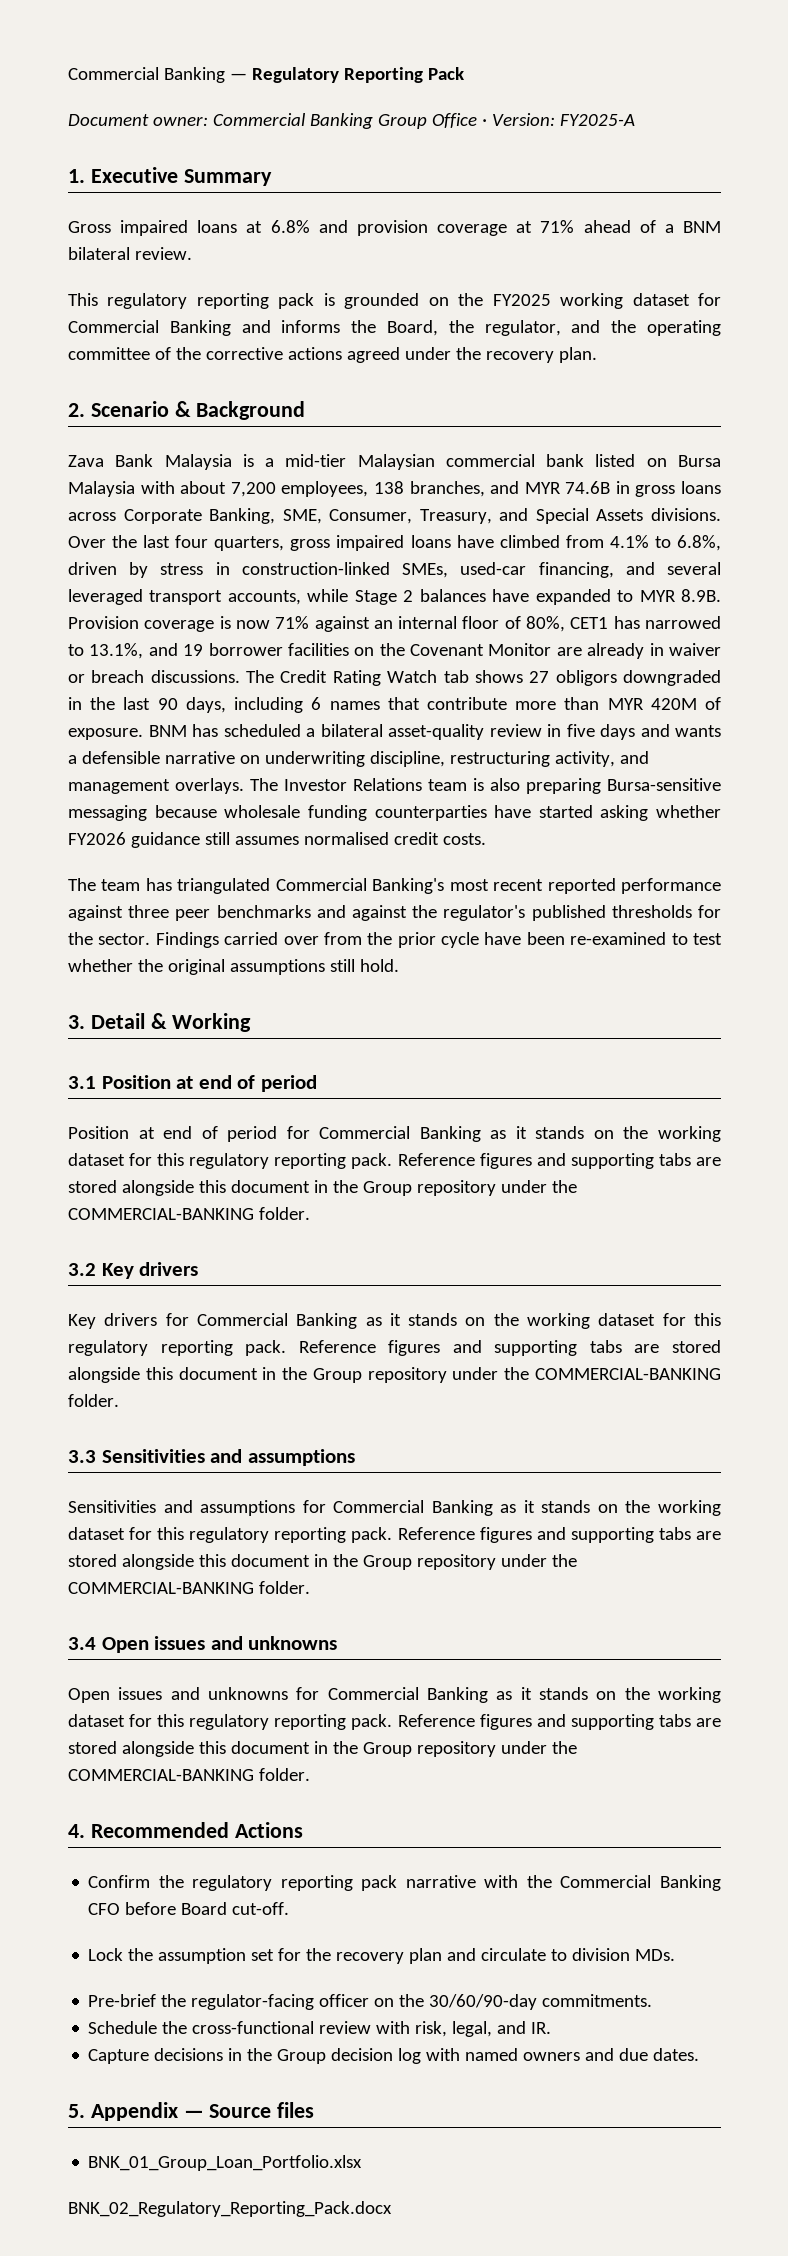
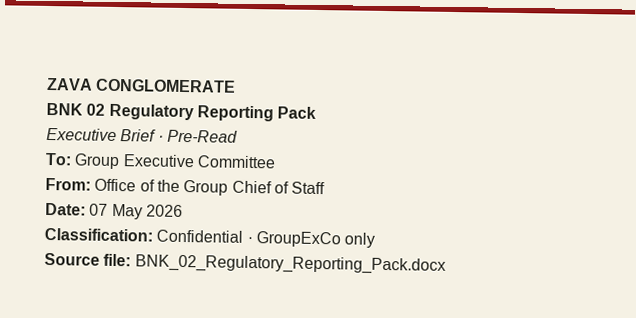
- Commercial Banking — Regulatory Reporting Pack
+ ZAVA CONGLOMERATE
+ BNK 02 Regulatory Reporting Pack
- Document owner: Commercial Banking Group Office · Version: FY2025-A
- 1. Executive Summary
- Gross impaired loans at 6.8% and provision coverage at 71% ahead of a BNM bilateral review.
- This regulatory reporting pack is grounded on the FY2025 working dataset for Commercial Banking and informs the Board, the regulator, and the operating committee of the corrective actions agreed under the recovery plan.
- 2. Scenario & Background
- Zava Bank Malaysia is a mid-tier Malaysian commercial bank listed on Bursa Malaysia with about 7,200 employees, 138 branches, and MYR 74.6B in gross loans across Corporate Banking, SME, Consumer, Treasury, and Special Assets divisions. Over the last four quarters, gross impaired loans have climbed from 4.1% to 6.8%, driven by stress in construction-linked SMEs, used-car financing, and several leveraged transport accounts, while Stage 2 balances have expanded to MYR 8.9B. Provision coverage is now 71% against an internal floor of 80%, CET1 has narrowed to 13.1%, and 19 borrower facilities on the Covenant Monitor are already in waiver or breach discussions. The Credit Rating Watch tab shows 27 obligors downgraded in the last 90 days, including 6 names that contribute more than MYR 420M of exposure. BNM has scheduled a bilateral asset-quality review in five days and wants a defensible narrative on underwriting discipline, restructuring activity, and management overlays. The Investor Relations team is also preparing Bursa-sensitive messaging because wholesale funding counterparties have started asking whether FY2026 guidance still assumes normalised credit costs.
- The team has triangulated Commercial Banking's most recent reported performance against three peer benchmarks and against the regulator's published thresholds for the sector. Findings carried over from the prior cycle have been re-examined to test whether the original assumptions still hold.
- 3. Detail & Working
- 3.1 Position at end of period
- Position at end of period for Commercial Banking as it stands on the working dataset for this regulatory reporting pack. Reference figures and supporting tabs are stored alongside this document in the Group repository under the COMMERCIAL-BANKING folder.
- 3.2 Key drivers
- Key drivers for Commercial Banking as it stands on the working dataset for this regulatory reporting pack. Reference figures and supporting tabs are stored alongside this document in the Group repository under the COMMERCIAL-BANKING folder.
- 3.3 Sensitivities and assumptions
- Sensitivities and assumptions for Commercial Banking as it stands on the working dataset for this regulatory reporting pack. Reference figures and supporting tabs are stored alongside this document in the Group repository under the COMMERCIAL-BANKING folder.
- 3.4 Open issues and unknowns
- Open issues and unknowns for Commercial Banking as it stands on the working dataset for this regulatory reporting pack. Reference figures and supporting tabs are stored alongside this document in the Group repository under the COMMERCIAL-BANKING folder.
- 4. Recommended Actions
- Confirm the regulatory reporting pack narrative with the Commercial Banking CFO before Board cut-off.
- Lock the assumption set for the recovery plan and circulate to division MDs.
- Pre-brief the regulator-facing officer on the 30/60/90-day commitments.
- Schedule the cross-functional review with risk, legal, and IR.
- Capture decisions in the Group decision log with named owners and due dates.
- 5. Appendix — Source files
- BNK_01_Group_Loan_Portfolio.xlsx
- BNK_02_Regulatory_Reporting_Pack.docx
+ Executive Brief · Pre-Read
+ To: Group Executive Committee
+ From: Office of the Group Chief of Staff
+ Date: 07 May 2026
+ Classification: Confidential · GroupExCo only
+ Source file: BNK_02_Regulatory_Reporting_Pack.docx

